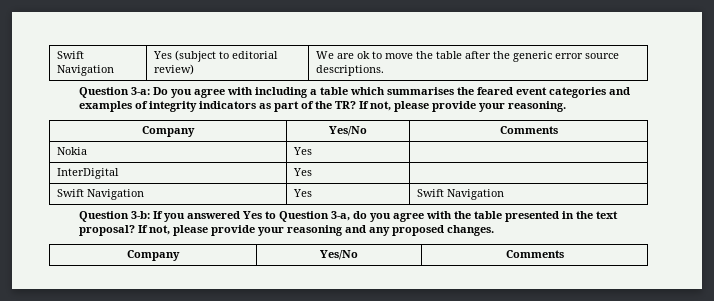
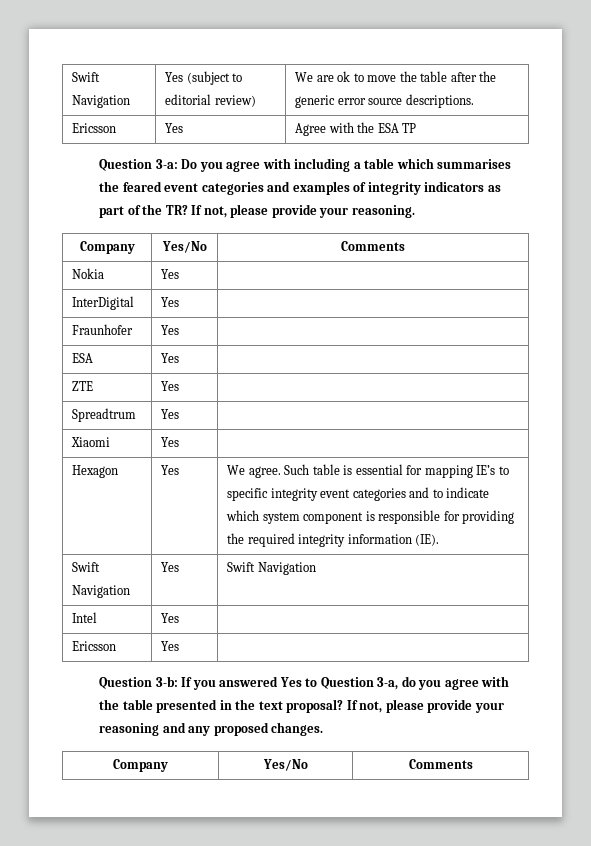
+ Ericsson | Yes | Agree with the ESA TP
+ Fraunhofer | Yes |
+ ESA | Yes |
+ ZTE | Yes |
+ Spreadtrum | Yes |
+ Xiaomi | Yes |
+ Hexagon | Yes | We agree. Such table is essential for mapping IE’s to specific integrity event categories and to indicate which system component is responsible for providing the required integrity information (IE).
+ Intel | Yes |
+ Ericsson | Yes |

